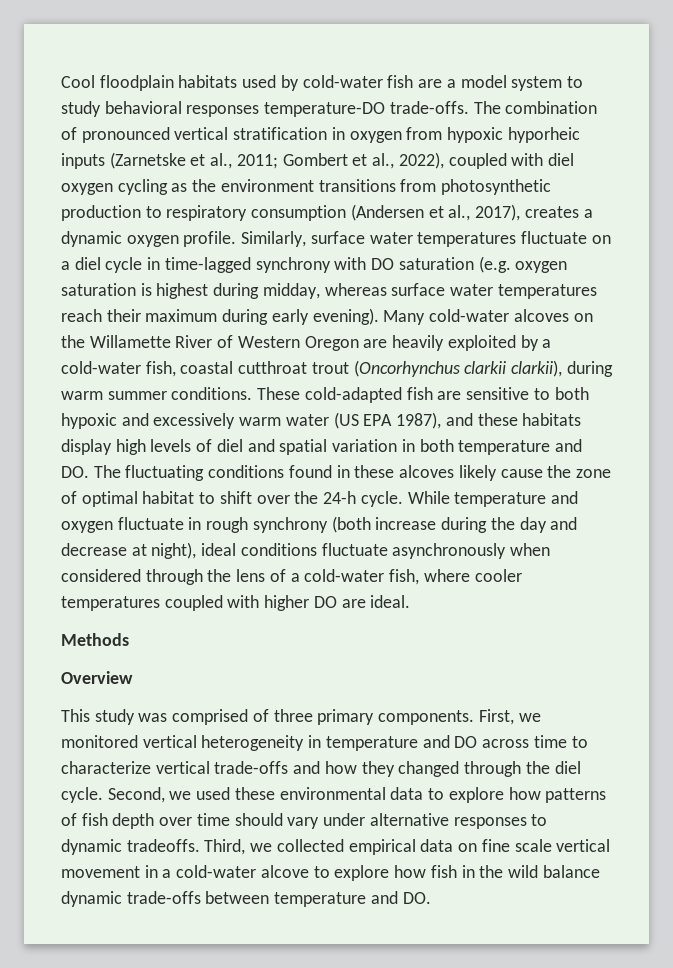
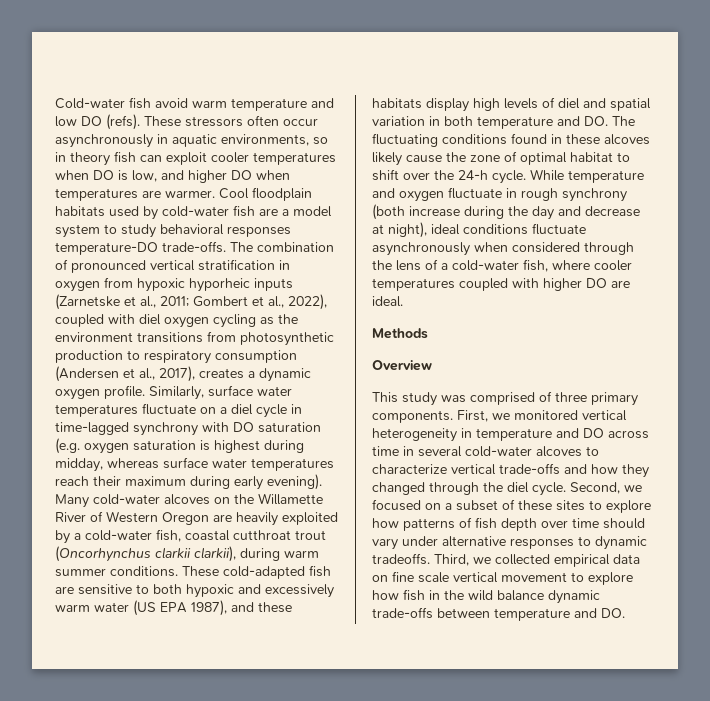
+ Cold-water fish avoid warm temperature and low DO (refs). These stressors often occur asynchronously in aquatic environments, so in theory fish can exploit cooler temperatures when DO is low, and higher DO when temperatures are warmer.
- First, we monitored vertical heterogeneity in temperature and DO across time to characterize vertical trade-offs and how they changed through the diel cycle.
+ First, we monitored vertical heterogeneity in temperature and DO across time in several cold-water alcoves to characterize vertical trade-offs and how they changed through the diel cycle.
- Second, we used these environmental data to explore how patterns of fish depth over time should vary under alternative responses to dynamic tradeoffs.
+ Second, we focused on a subset of these sites to explore how patterns of fish depth over time should vary under alternative responses to dynamic tradeoffs.
- Third, we collected empirical data on fine scale vertical movement in a cold-water alcove to explore how fish in the wild balance dynamic trade-offs between temperature and DO.
+ Third, we collected empirical data on fine scale vertical movement to explore how fish in the wild balance dynamic trade-offs between temperature and DO.

